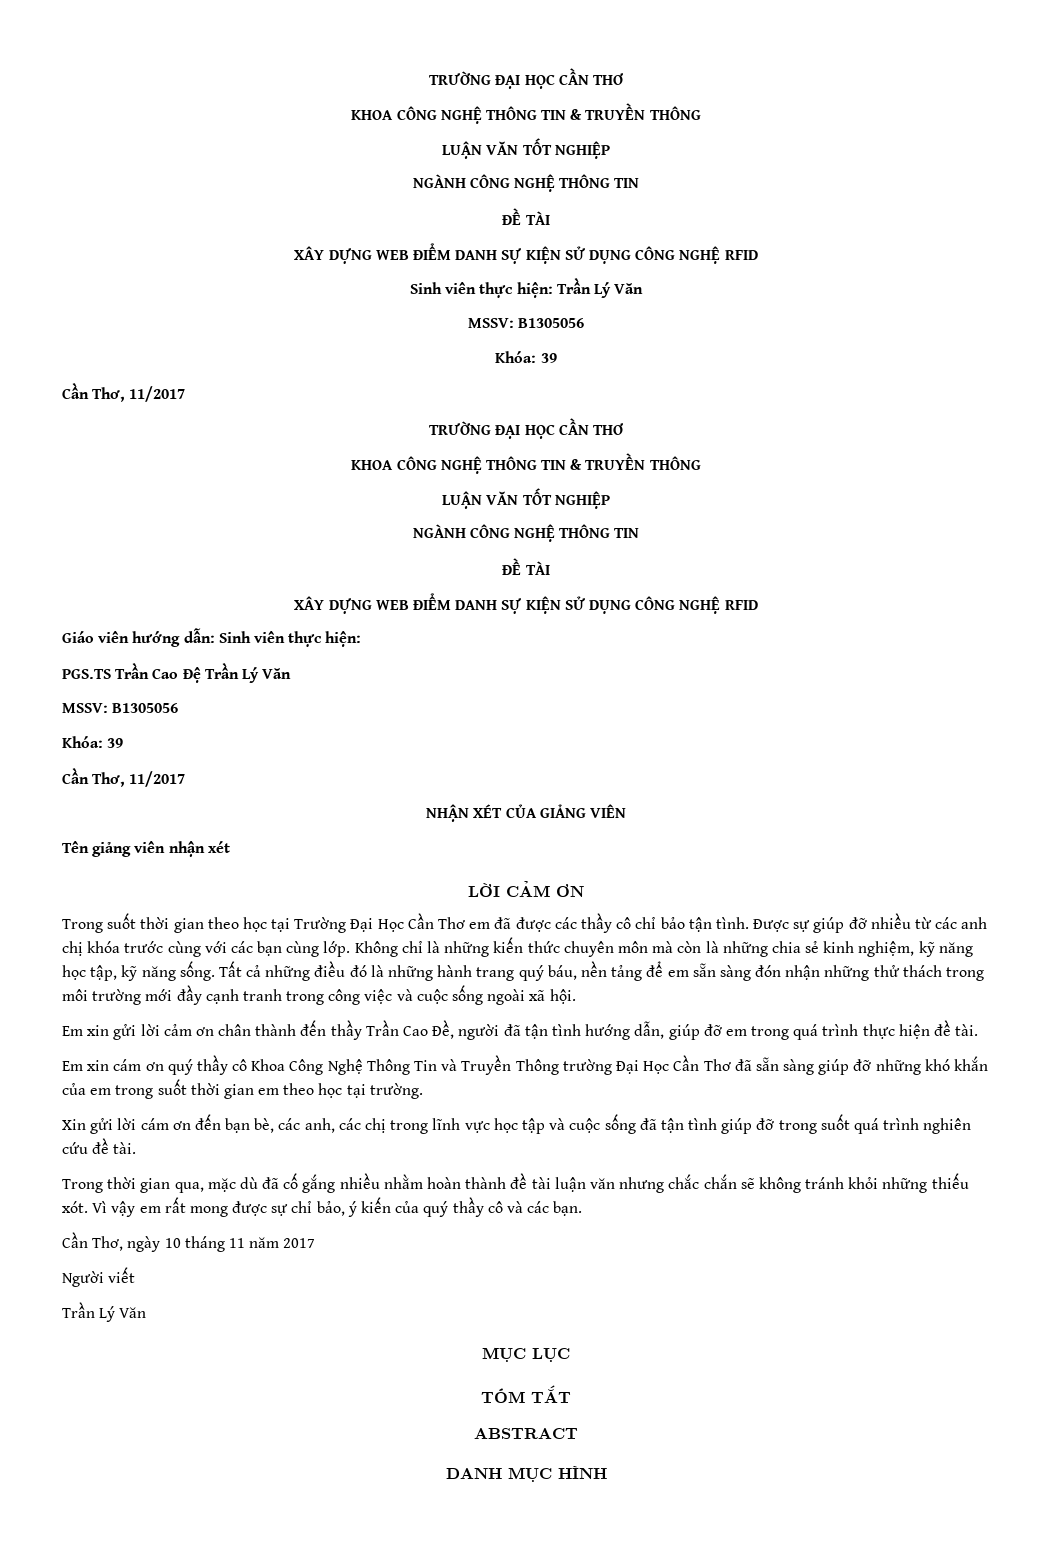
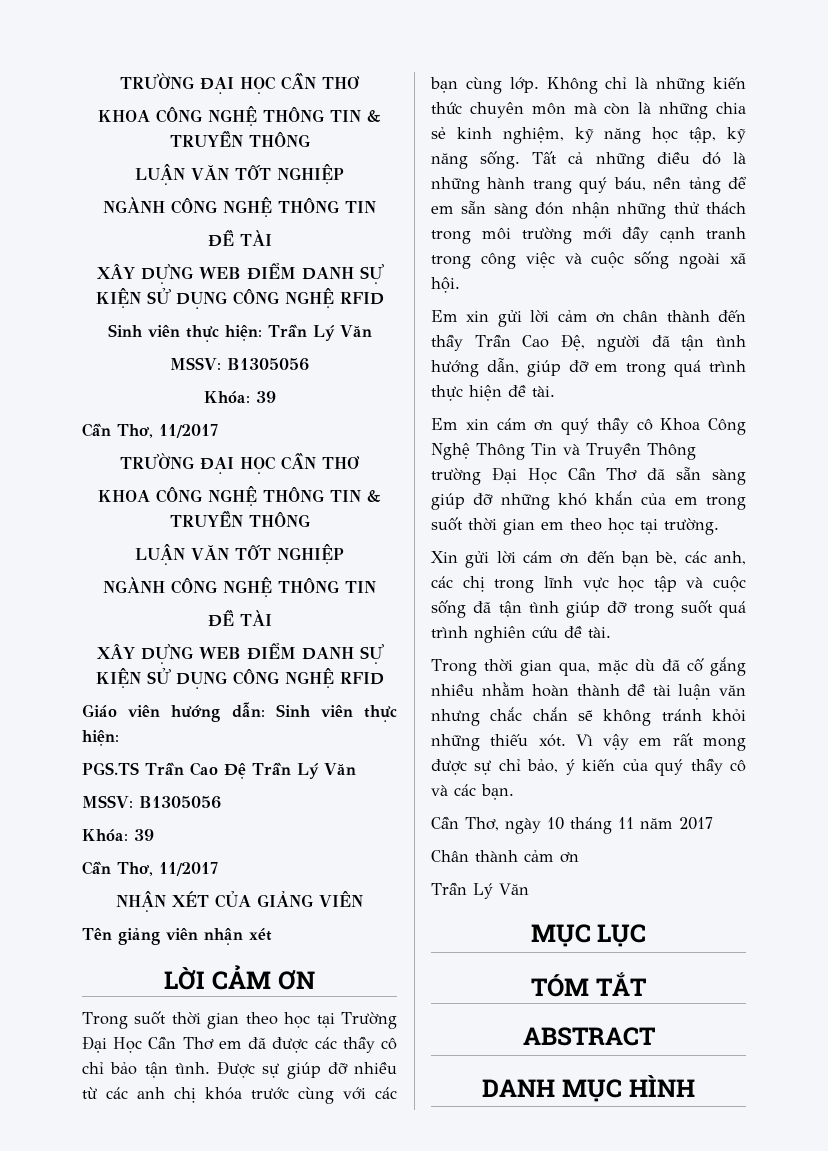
- Em xin gửi lời cảm ơn chân thành đến thầy Trần Cao Đề, người đã tận tình hướng dẫn, giúp đỡ em trong quá trình thực hiện đề tài.
+ Em xin gửi lời cảm ơn chân thành đến thầy Trần Cao Đệ, người đã tận tình hướng dẫn, giúp đỡ em trong quá trình thực hiện đề tài.
- Người viết
+ Chân thành cảm ơn

